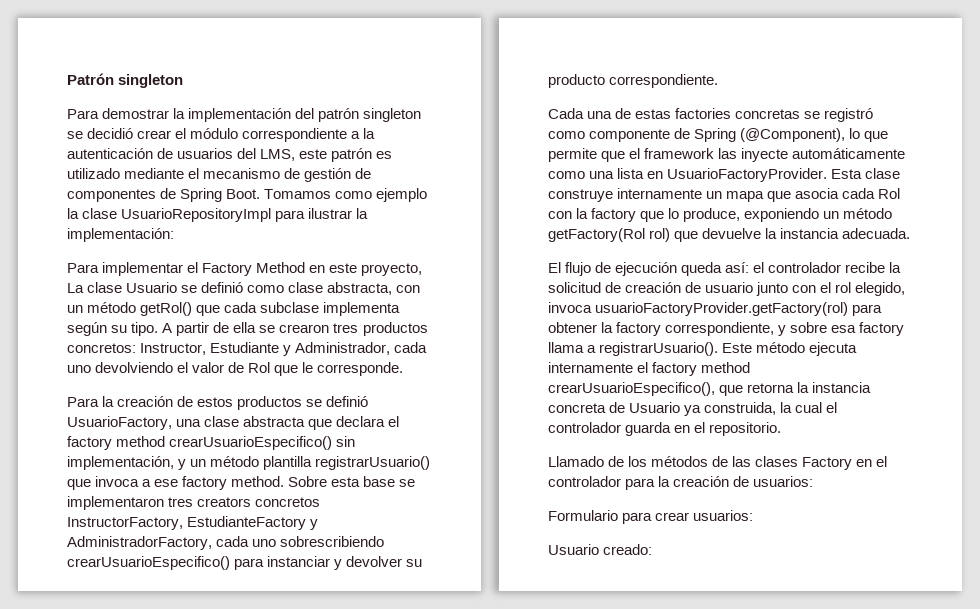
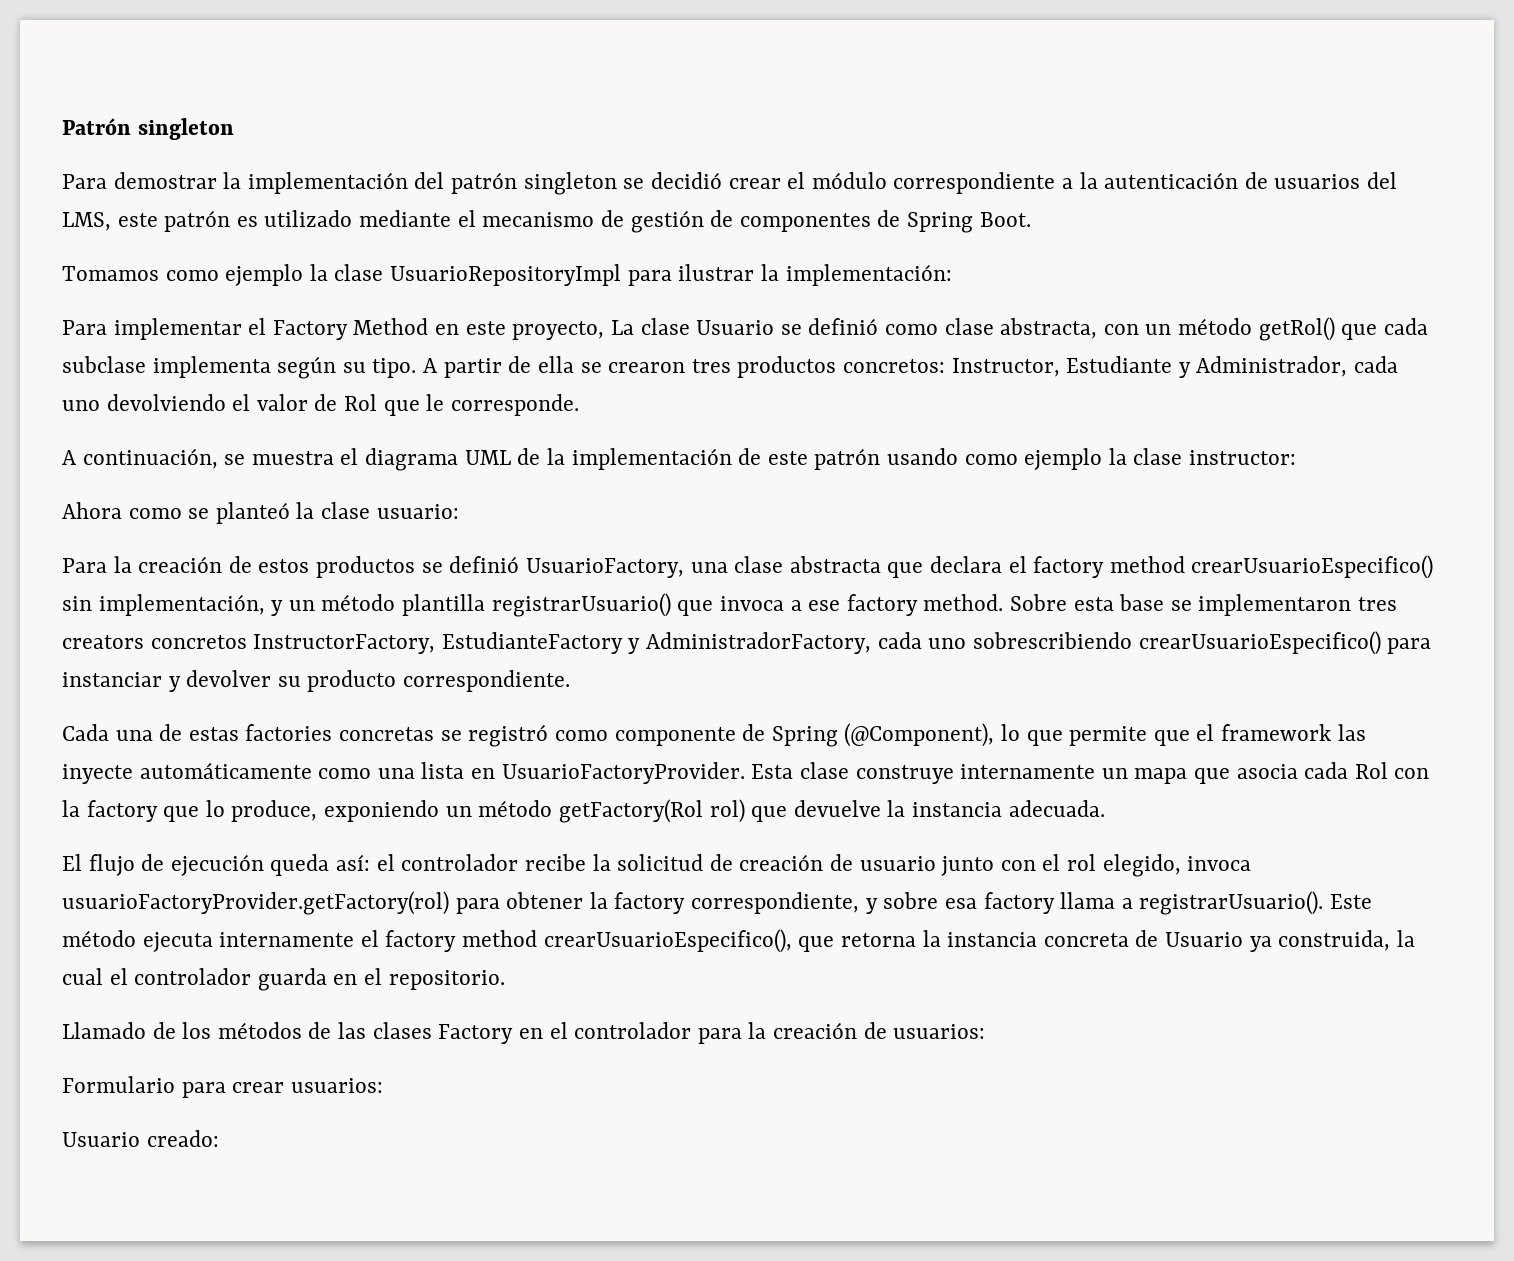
- Para demostrar la implementación del patrón singleton se decidió crear el módulo correspondiente a la autenticación de usuarios del LMS, este patrón es utilizado mediante el mecanismo de gestión de componentes de Spring Boot. Tomamos como ejemplo la clase UsuarioRepositoryImpl para ilustrar la implementación:
+ Para demostrar la implementación del patrón singleton se decidió crear el módulo correspondiente a la autenticación de usuarios del LMS, este patrón es utilizado mediante el mecanismo de gestión de componentes de Spring Boot.
+ Tomamos como ejemplo la clase UsuarioRepositoryImpl para ilustrar la implementación:
+ A continuación, se muestra el diagrama UML de la implementación de este patrón usando como ejemplo la clase instructor:
+ Ahora como se planteó la clase usuario:

